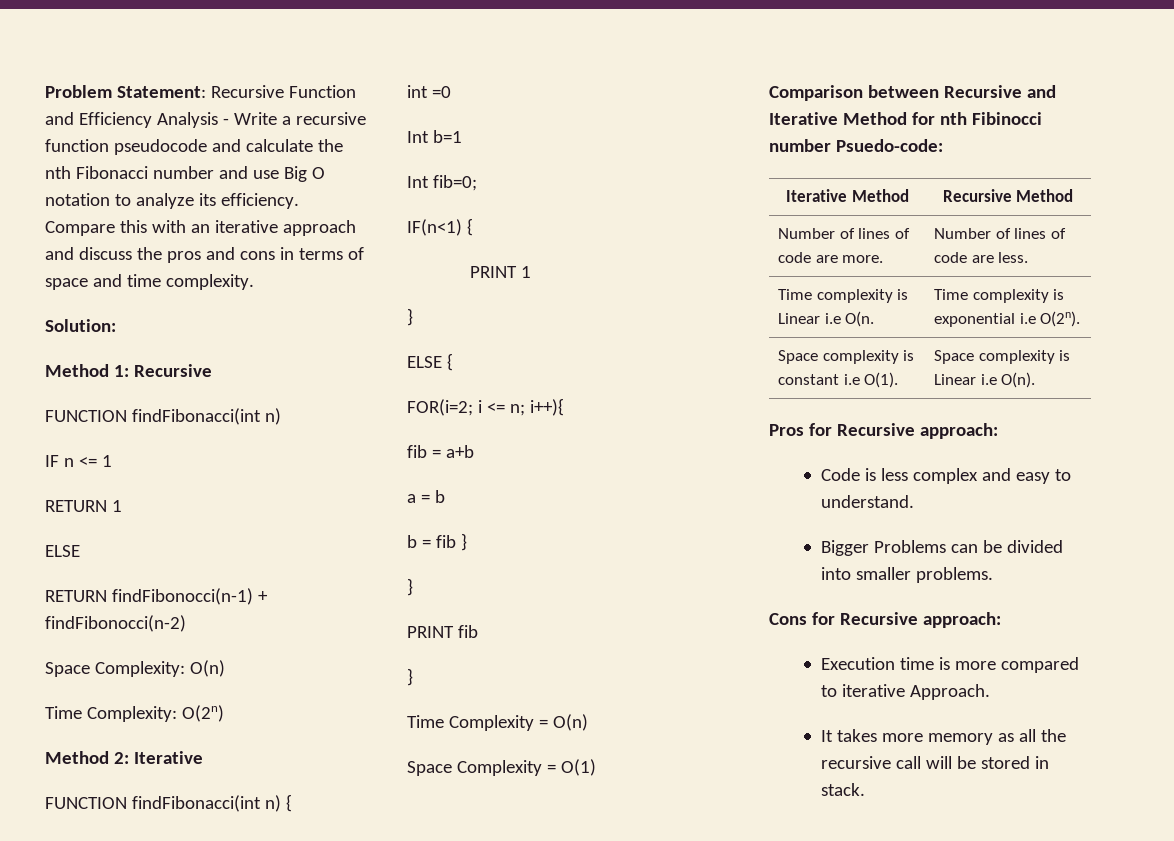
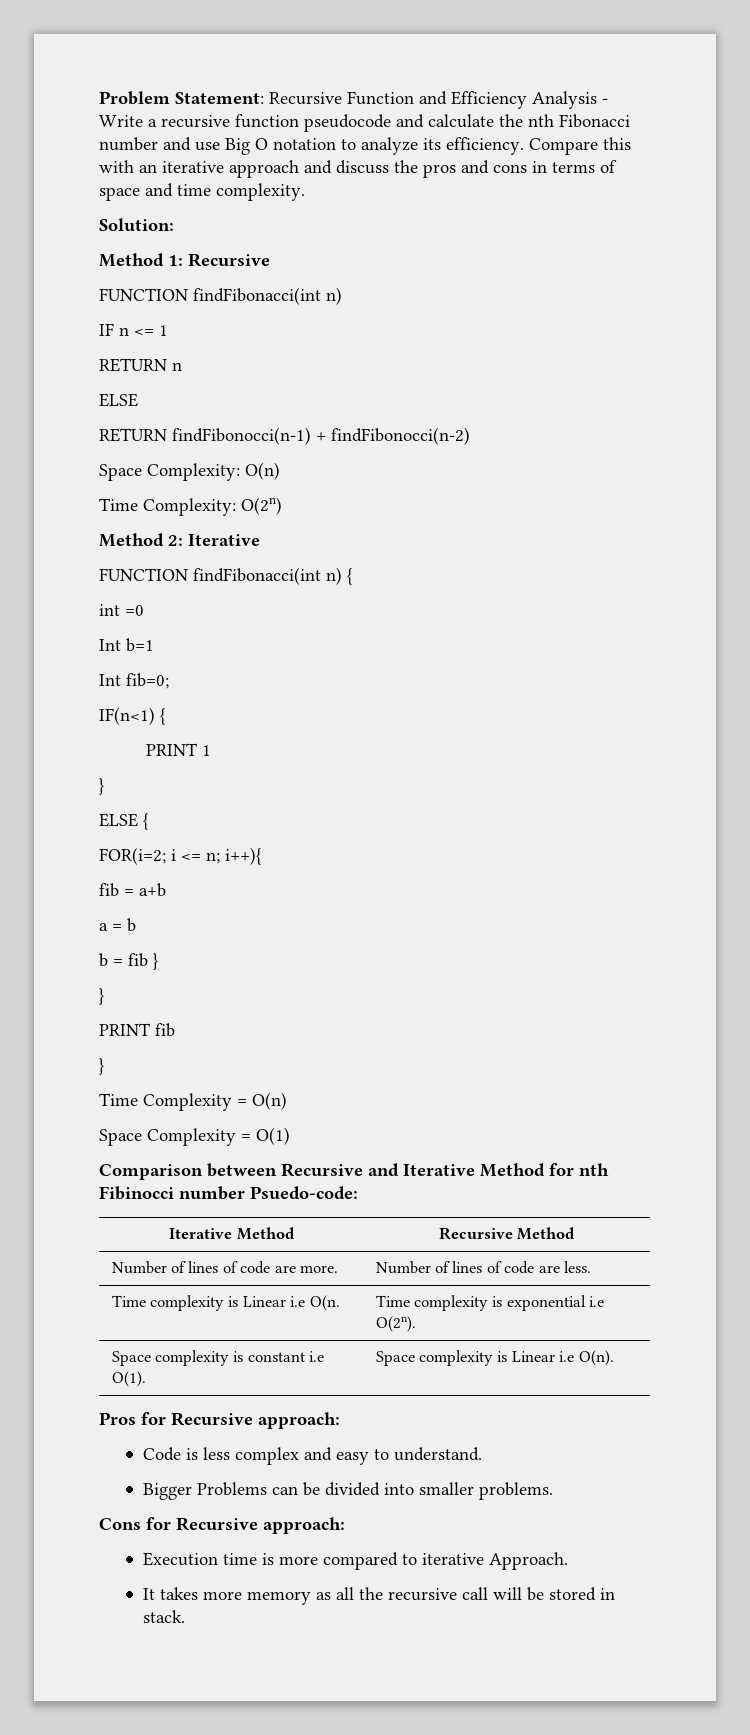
- RETURN 1
+ RETURN n

